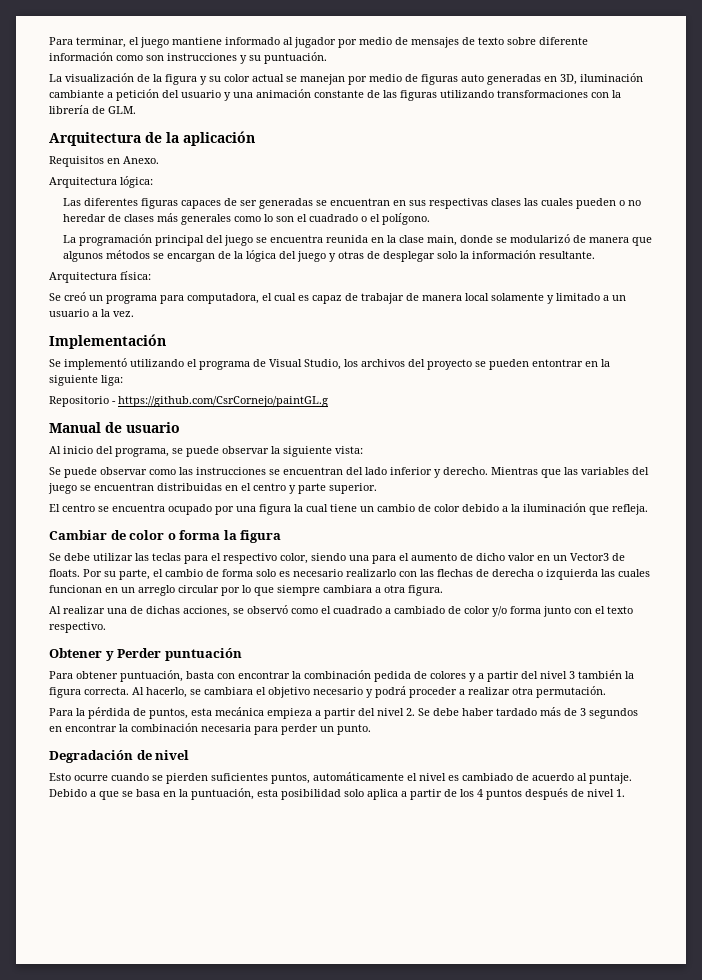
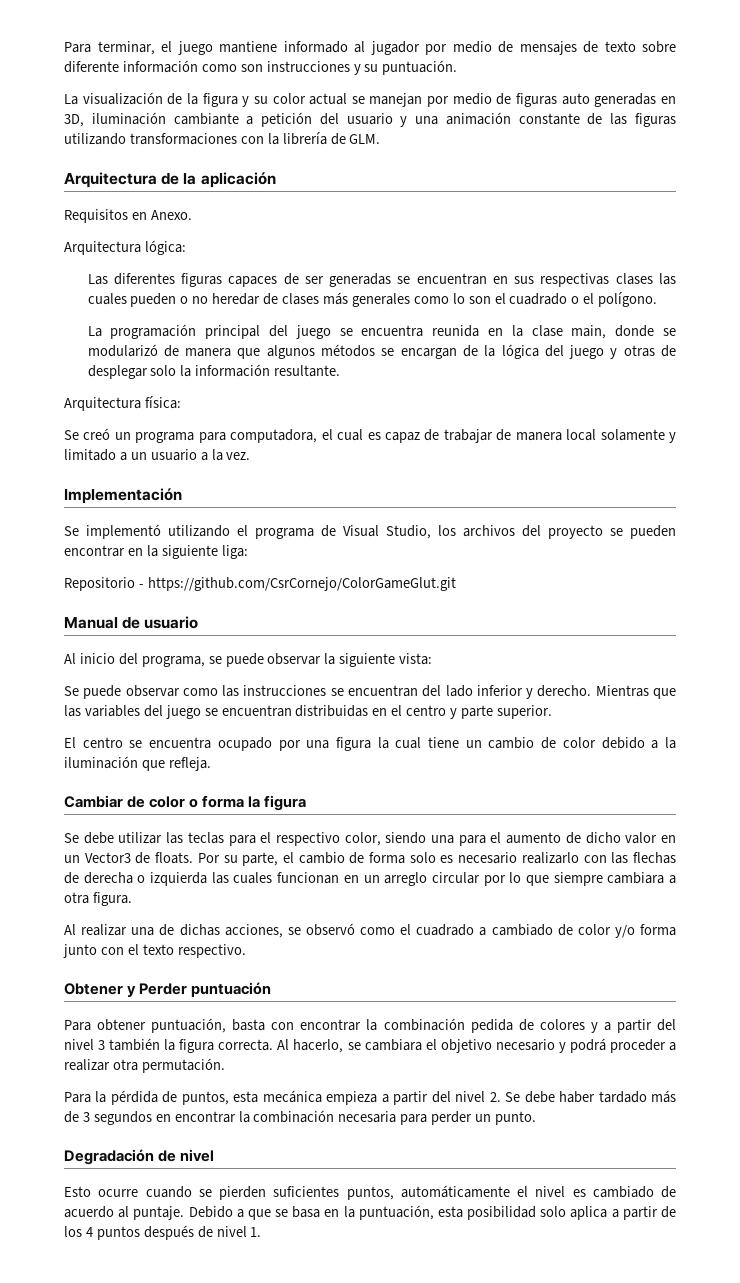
- Se implementó utilizando el programa de Visual Studio, los archivos del proyecto se pueden entontrar en la siguiente liga:
+ Se implementó utilizando el programa de Visual Studio, los archivos del proyecto se pueden encontrar en la siguiente liga:
- Repositorio - https://github.com/CsrCornejo/paintGL.g
+ Repositorio - https://github.com/CsrCornejo/ColorGameGlut.git

